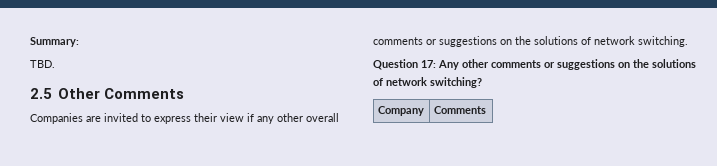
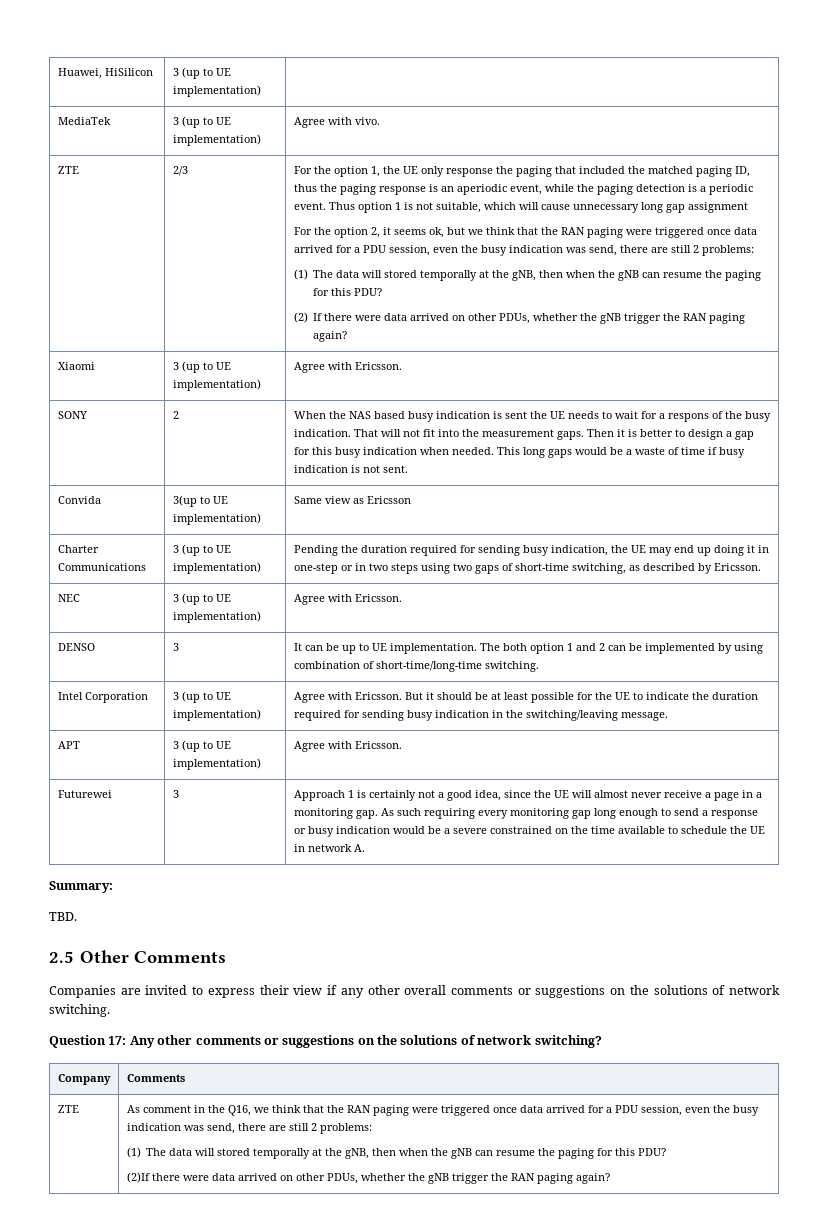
+ Huawei, HiSilicon | 3 (up to UE implementation) |
+ MediaTek | 3 (up to UE implementation) | Agree with vivo.
+ ZTE | 2/3 | For the option 1, the UE only response the paging that included the matched paging ID, thus the paging response is an aperiodic event, while the paging detection is a periodic event. Thus option 1 is not suitable, which will cause unnecessary long gap assignment
+ For the option 2, it seems ok, but we think that the RAN paging were triggered once data arrived for a PDU session, even the busy indication was send, there are still 2 problems:
+ (1) The data will stored temporally at the gNB, then when the gNB can resume the paging for this PDU?
+ (2) If there were data arrived on other PDUs, whether the gNB trigger the RAN paging again?
+ Xiaomi | 3 (up to UE implementation) | Agree with Ericsson.
+ SONY | 2 | When the NAS based busy indication is sent the UE needs to wait for a respons of the busy indication. That will not fit into the measurement gaps. Then it is better to design a gap for this busy indication when needed. This long gaps would be a waste of time if busy indication is not sent.
+ Convida | 3(up to UE implementation) | Same view as Ericsson
+ Charter Communications | 3 (up to UE implementation) | Pending the duration required for sending busy indication, the UE may end up doing it in one-step or in two steps using two gaps of short-time switching, as described by Ericsson.
+ NEC | 3 (up to UE implementation) | Agree with Ericsson.
+ DENSO | 3 | It can be up to UE implementation. The both option 1 and 2 can be implemented by using combination of short-time/long-time switching.
+ Intel Corporation | 3 (up to UE implementation) | Agree with Ericsson. But it should be at least possible for the UE to indicate the duration required for sending busy indication in the switching/leaving message.
+ APT | 3 (up to UE implementation) | Agree with Ericsson.
+ Futurewei | 3 | Approach 1 is certainly not a good idea, since the UE will almost never receive a page in a monitoring gap. As such requiring every monitoring gap long enough to send a response or busy indication would be a severe constrained on the time available to schedule the UE in network A.
+ ZTE | As comment in the Q16, we think that the RAN paging were triggered once data arrived for a PDU session, even the busy indication was send, there are still 2 problems:
+ (1) The data will stored temporally at the gNB, then when the gNB can resume the paging for this PDU?
+ (2)If there were data arrived on other PDUs, whether the gNB trigger the RAN paging again?

